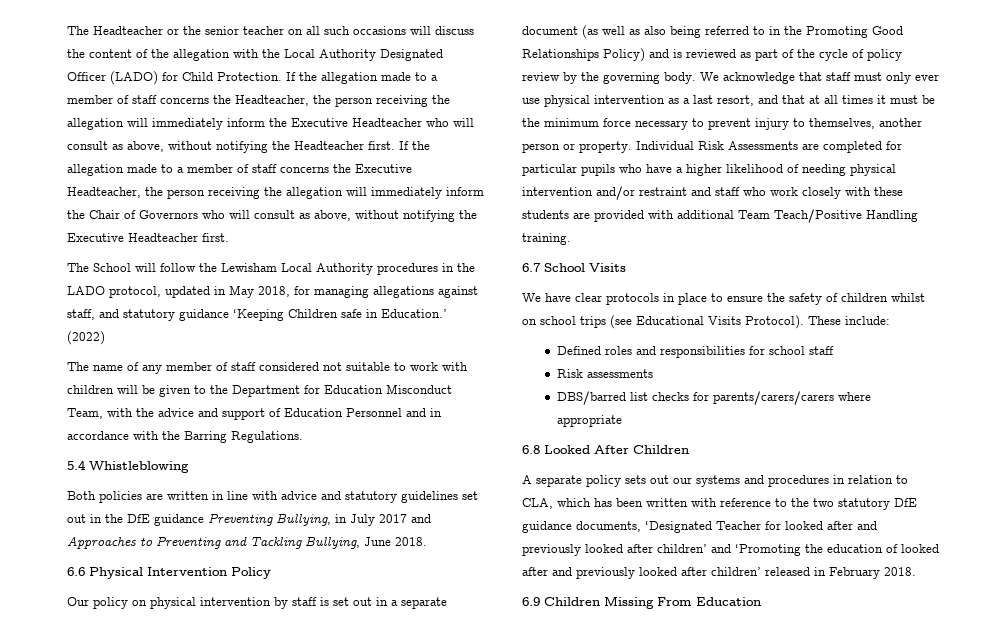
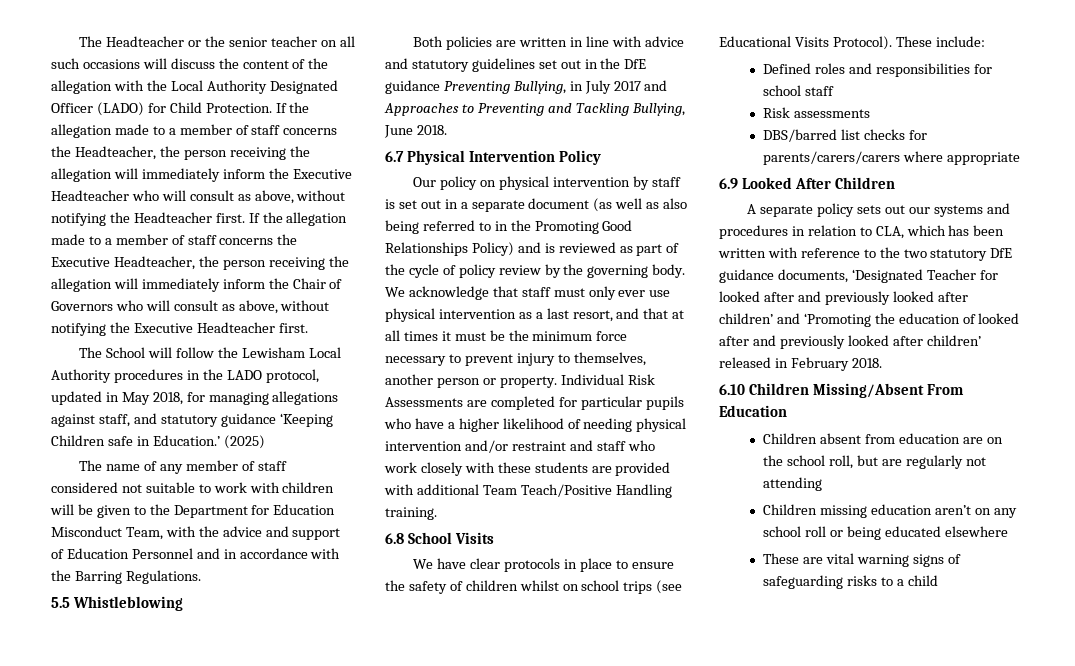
- (2022)
+ (2025)
- 5.4 Whistleblowing
+ 5.5 Whistleblowing
- 6.6 Physical Intervention Policy
+ 6.7 Physical Intervention Policy
- 6.7 School Visits
+ 6.8 School Visits
- 6.8 Looked After Children
+ 6.9 Looked After Children
- 6.9 Children Missing From Education
+ 6.10 Children Missing/Absent From Education
+ Children absent from education are on the school roll, but are regularly not attending
+ Children missing education aren’t on any school roll or being educated elsewhere
+ These are vital warning signs of safeguarding risks to a child

